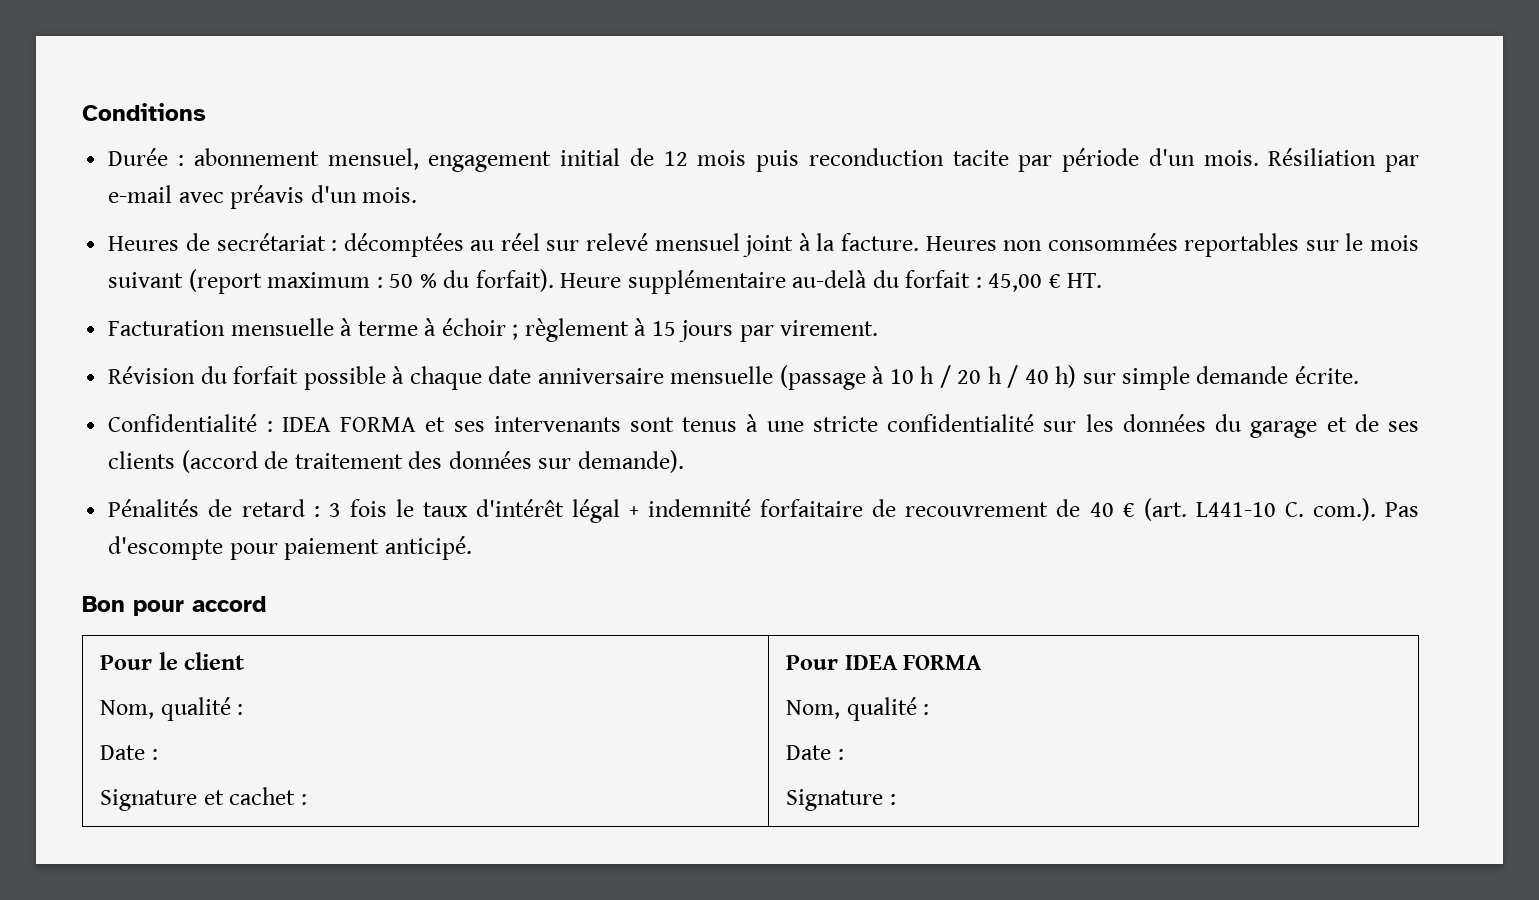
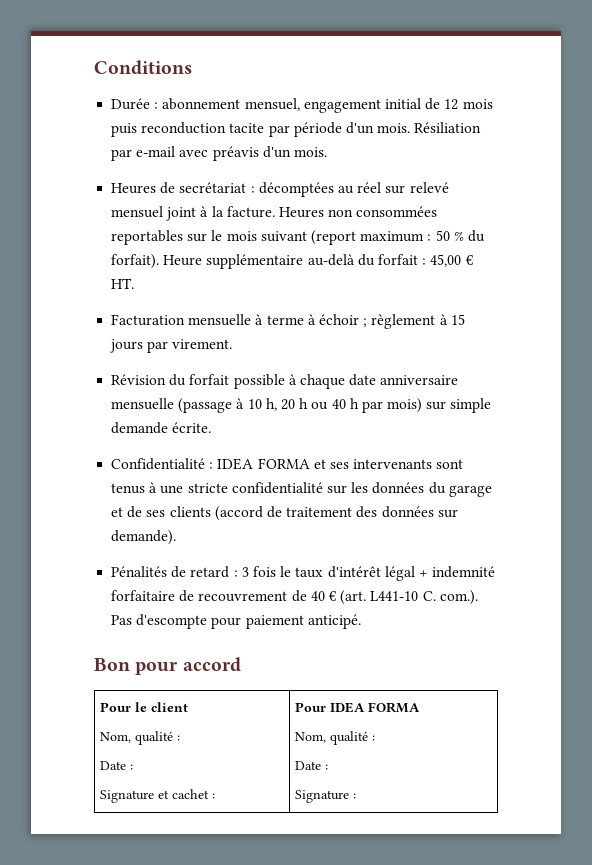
- Révision du forfait possible à chaque date anniversaire mensuelle (passage à 10 h / 20 h / 40 h) sur simple demande écrite.
+ Révision du forfait possible à chaque date anniversaire mensuelle (passage à 10 h, 20 h ou 40 h par mois) sur simple demande écrite.

